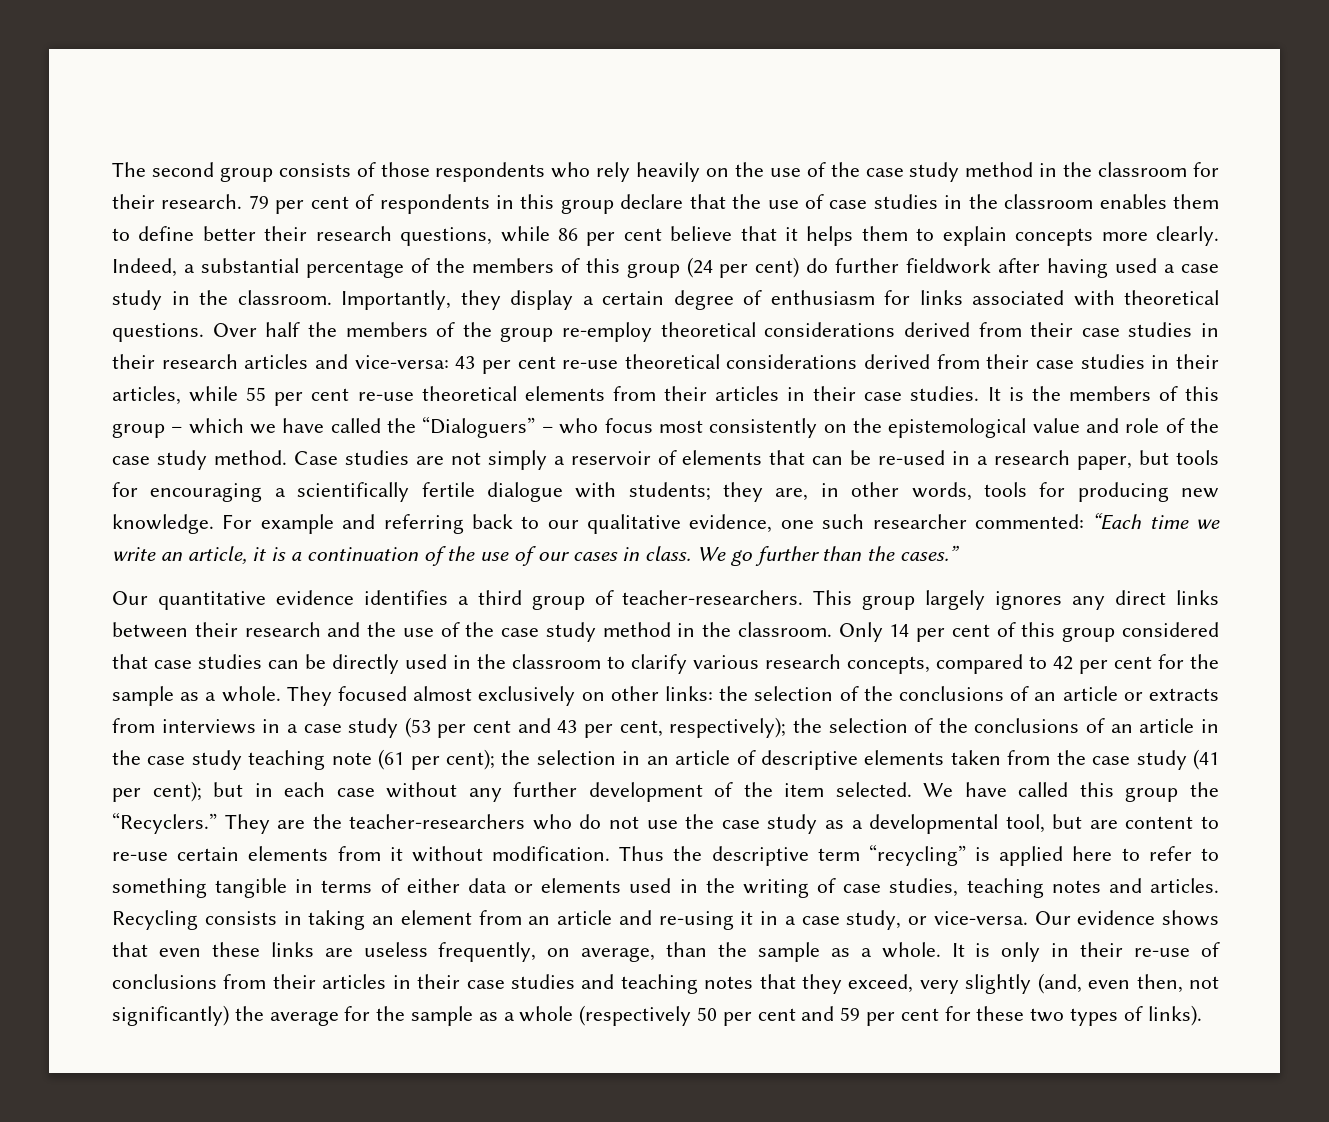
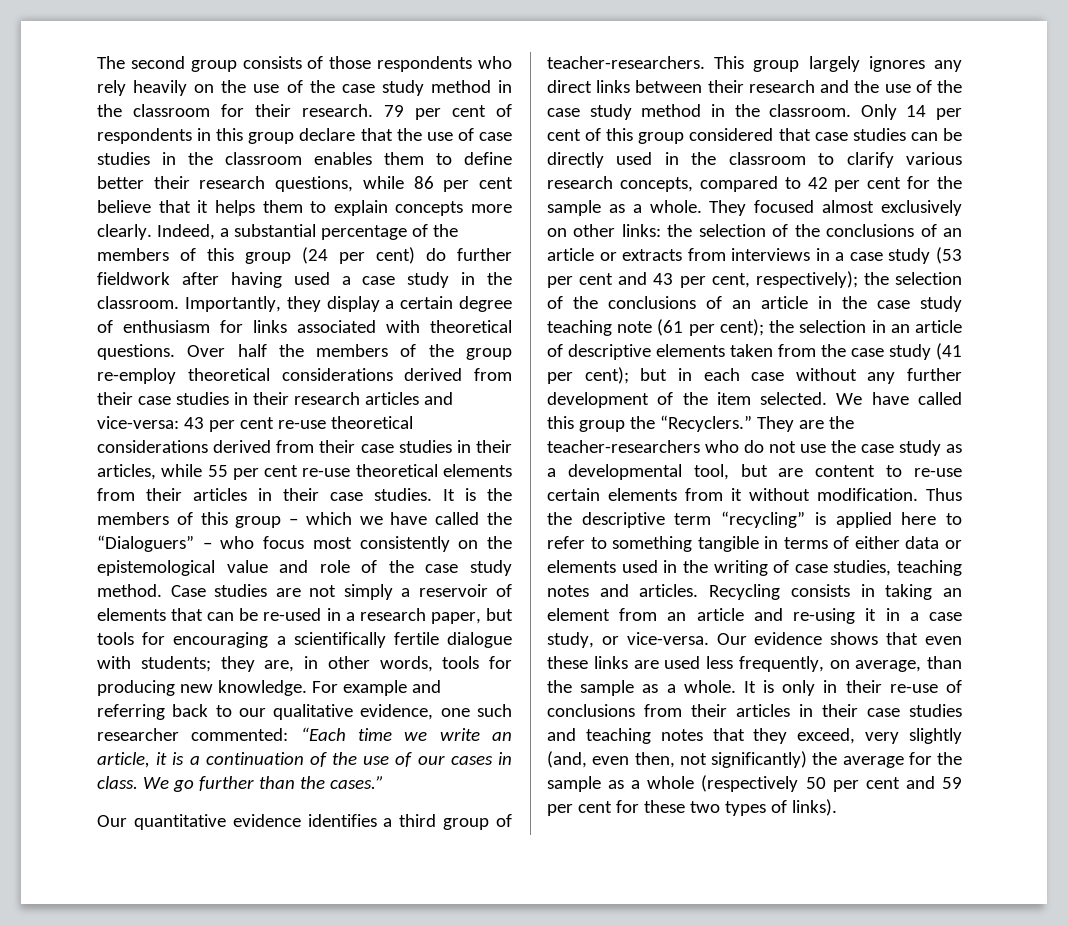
- Our evidence shows that even these links are useless frequently, on average, than the sample as a whole.
+ Our evidence shows that even these links are used less frequently, on average, than the sample as a whole.

